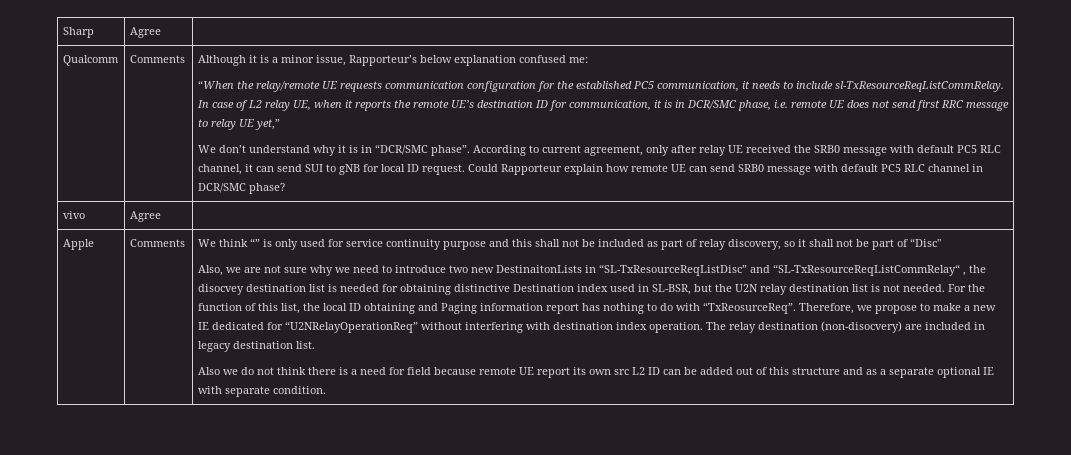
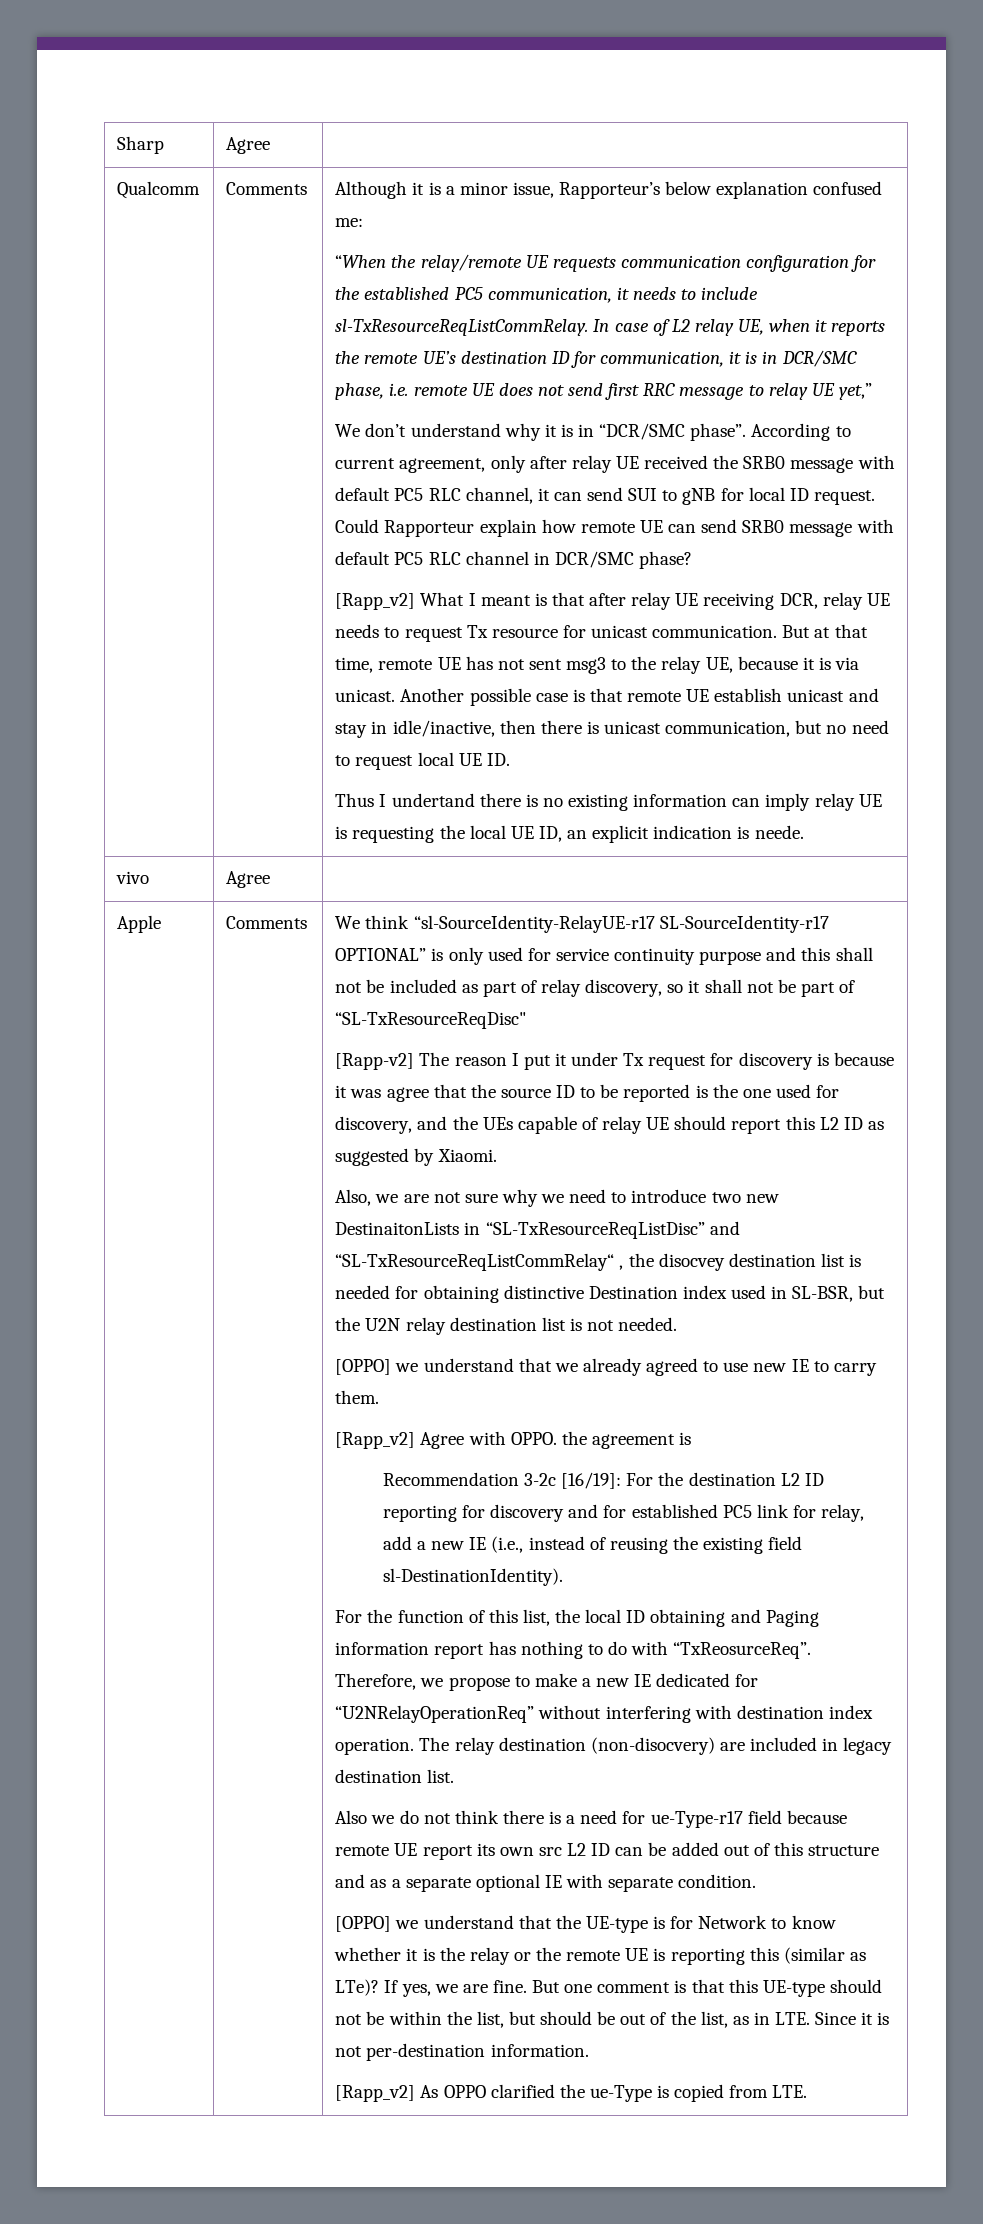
+ [Rapp_v2] What I meant is that after relay UE receiving DCR, relay UE needs to request Tx resource for unicast communication. But at that time, remote UE has not sent msg3 to the relay UE, because it is via unicast. Another possible case is that remote UE establish unicast and stay in idle/inactive, then there is unicast communication, but no need to request local UE ID.
+ Thus I undertand there is no existing information can imply relay UE is requesting the local UE ID, an explicit indication is neede.
- We think “” is only used for service continuity purpose and this shall not be included as part of relay discovery, so it shall not be part of “Disc"
+ We think “sl-SourceIdentity-RelayUE-r17 SL-SourceIdentity-r17 OPTIONAL” is only used for service continuity purpose and this shall not be included as part of relay discovery, so it shall not be part of “SL-TxResourceReqDisc"
+ [Rapp-v2] The reason I put it under Tx request for discovery is because it was agree that the source ID to be reported is the one used for discovery, and the UEs capable of relay UE should report this L2 ID as suggested by Xiaomi.
- Also, we are not sure why we need to introduce two new DestinaitonLists in “SL-TxResourceReqListDisc” and “SL-TxResourceReqListCommRelay“ , the disocvey destination list is needed for obtaining distinctive Destination index used in SL-BSR, but the U2N relay destination list is not needed. For the function of this list, the local ID obtaining and Paging information report has nothing to do with “TxReosurceReq”.
+ Also, we are not sure why we need to introduce two new DestinaitonLists in “SL-TxResourceReqListDisc” and “SL-TxResourceReqListCommRelay“ , the disocvey destination list is needed for obtaining distinctive Destination index used in SL-BSR, but the U2N relay destination list is not needed.
+ [OPPO] we understand that we already agreed to use new IE to carry them.
+ [Rapp_v2] Agree with OPPO. the agreement is
+ Recommendation 3-2c [16/19]: For the destination L2 ID reporting for discovery and for established PC5 link for relay, add a new IE (i.e., instead of reusing the existing field sl-DestinationIdentity).
+ For the function of this list, the local ID obtaining and Paging information report has nothing to do with “TxReosurceReq”.
- Also we do not think there is a need for field because remote UE report its own src L2 ID can be added out of this structure and as a separate optional IE with separate condition.
+ Also we do not think there is a need for ue-Type-r17 field because remote UE report its own src L2 ID can be added out of this structure and as a separate optional IE with separate condition.
+ [OPPO] we understand that the UE-type is for Network to know whether it is the relay or the remote UE is reporting this (similar as LTe)? If yes, we are fine. But one comment is that this UE-type should not be within the list, but should be out of the list, as in LTE. Since it is not per-destination information.
+ [Rapp_v2] As OPPO clarified the ue-Type is copied from LTE.

